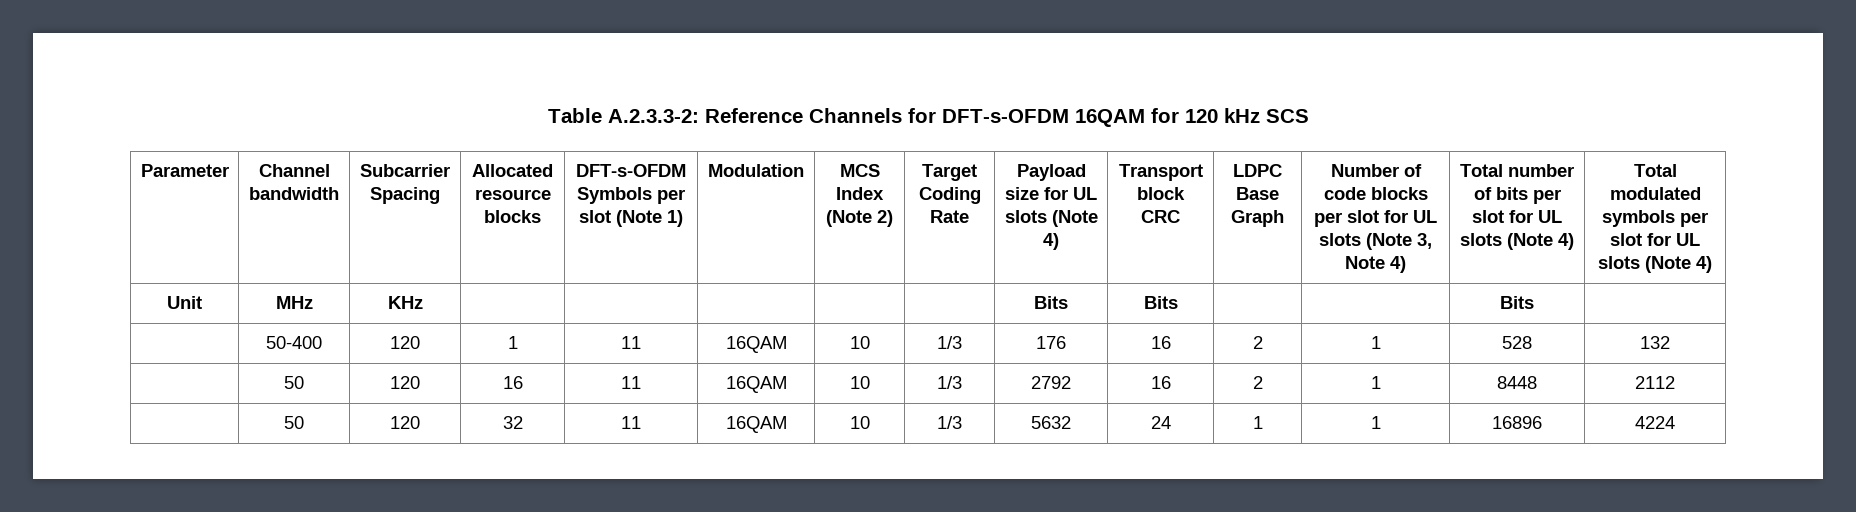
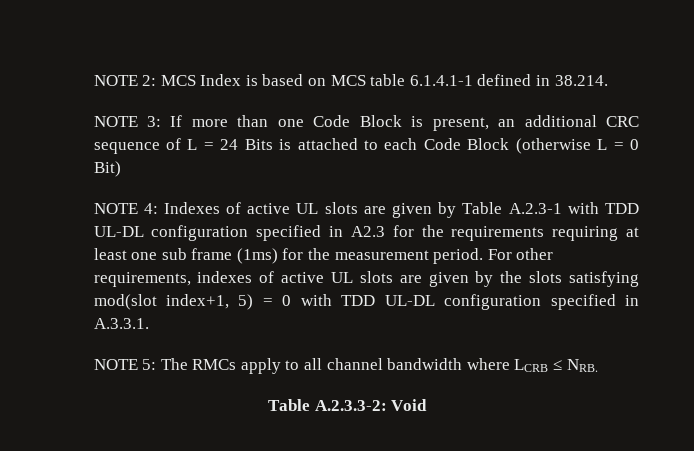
- Table A.2.3.3-2: Reference Channels for DFT-s-OFDM 16QAM for 120 kHz SCS
- Parameter | Channel bandwidth | Subcarrier Spacing | Allocated resource blocks | DFT-s-OFDM Symbols per slot (Note 1) | Modulation | MCS Index (Note 2) | Target Coding Rate | Payload size for UL slots (Note 4) | Transport block CRC | LDPC Base Graph | Number of code blocks per slot for UL slots (Note 3, Note 4) | Total number of bits per slot for UL slots (Note 4) | Total modulated symbols per slot for UL slots (Note 4)
- Unit | MHz | KHz | | | | | | Bits | Bits | | | Bits |
- | 50-400 | 120 | 1 | 11 | 16QAM | 10 | 1/3 | 176 | 16 | 2 | 1 | 528 | 132
- | 50 | 120 | 16 | 11 | 16QAM | 10 | 1/3 | 2792 | 16 | 2 | 1 | 8448 | 2112
- | 50 | 120 | 32 | 11 | 16QAM | 10 | 1/3 | 5632 | 24 | 1 | 1 | 16896 | 4224
+ NOTE 2: MCS Index is based on MCS table 6.1.4.1-1 defined in 38.214.
+ NOTE 3: If more than one Code Block is present, an additional CRC sequence of L = 24 Bits is attached to each Code Block (otherwise L = 0 Bit)
+ NOTE 4: Indexes of active UL slots are given by Table A.2.3-1 with TDD UL-DL configuration specified in A2.3 for the requirements requiring at least one sub frame (1ms) for the measurement period. For other requirements, indexes of active UL slots are given by the slots satisfying mod(slot index+1, 5) = 0 with TDD UL-DL configuration specified in A.3.3.1.
+ NOTE 5: The RMCs apply to all channel bandwidth where LCRB ≤ NRB.
+ Table A.2.3.3-2: Void

